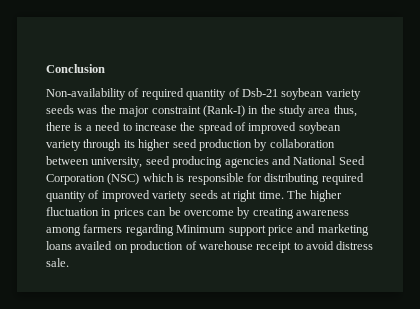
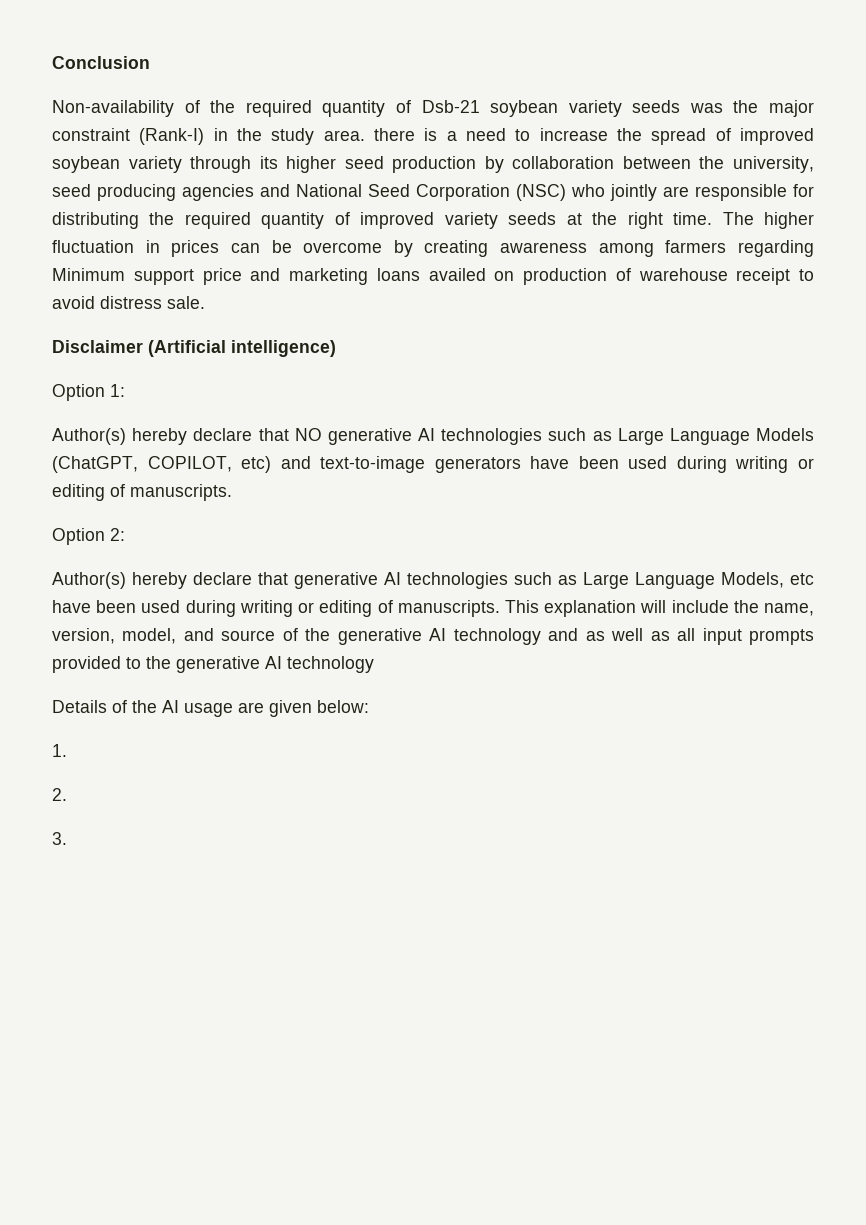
- Non-availability of required quantity of Dsb-21 soybean variety seeds was the major constraint (Rank-I) in the study area thus, there is a need to increase the spread of improved soybean variety through its higher seed production by collaboration between university, seed producing agencies and National Seed Corporation (NSC) which is responsible for distributing required quantity of improved variety seeds at right time.
+ Non-availability of the required quantity of Dsb-21 soybean variety seeds was the major constraint (Rank-I) in the study area. there is a need to increase the spread of improved soybean variety through its higher seed production by collaboration between the university, seed producing agencies and National Seed Corporation (NSC) who jointly are responsible for distributing the required quantity of improved variety seeds at the right time.
+ Disclaimer (Artificial intelligence)
+ Option 1:
+ Author(s) hereby declare that NO generative AI technologies such as Large Language Models (ChatGPT, COPILOT, etc) and text-to-image generators have been used during writing or editing of manuscripts.
+ Option 2:
+ Author(s) hereby declare that generative AI technologies such as Large Language Models, etc have been used during writing or editing of manuscripts. This explanation will include the name, version, model, and source of the generative AI technology and as well as all input prompts provided to the generative AI technology
+ Details of the AI usage are given below:
+ 1.
+ 2.
+ 3.

